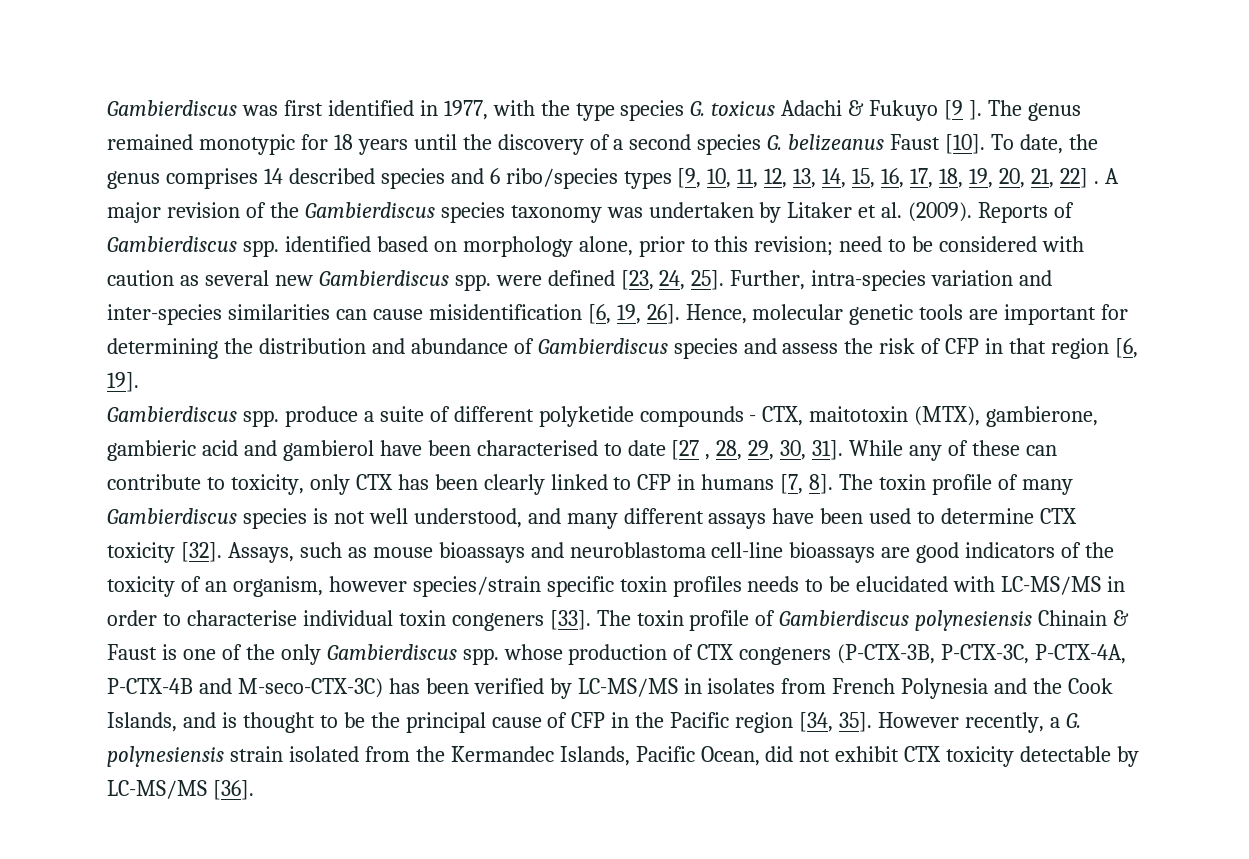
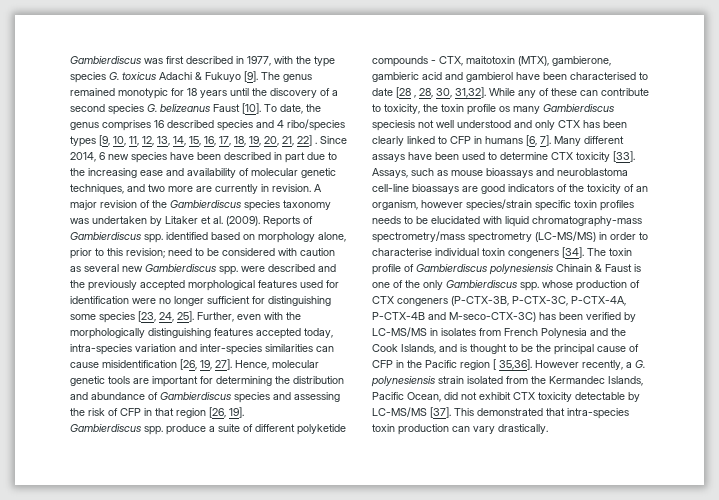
- Gambierdiscus was first identified in 1977, with the type species G. toxicus Adachi & Fukuyo [9 ].
+ Gambierdiscus was first described in 1977, with the type species G. toxicus Adachi & Fukuyo [9].
- To date, the genus comprises 14 described species and 6 ribo/species types [9, 10, 11, 12, 13, 14, 15, 16, 17, 18, 19, 20, 21, 22] .
+ To date, the genus comprises 16 described species and 4 ribo/species types [9, 10, 11, 12, 13, 14, 15, 16, 17, 18, 19, 20, 21, 22] .
+ Since 2014, 6 new species have been described in part due to the increasing ease and availability of molecular genetic techniques, and two more are currently in revision.
- Reports of Gambierdiscus spp. identified based on morphology alone, prior to this revision; need to be considered with caution as several new Gambierdiscus spp. were defined [23, 24, 25]. Further, intra-species variation and inter-species similarities can cause misidentification [6, 19, 26].
+ Reports of Gambierdiscus spp. identified based on morphology alone, prior to this revision; need to be considered with caution as several new Gambierdiscus spp. were described and the previously accepted morphological features used for identification were no longer sufficient for distinguishing some species [23, 24, 25]. Further, even with the morphologically distinguishing features accepted today, intra-species variation and inter-species similarities can cause misidentification [26, 19, 27].
- Hence, molecular genetic tools are important for determining the distribution and abundance of Gambierdiscus species and assess the risk of CFP in that region [6, 19].
+ Hence, molecular genetic tools are important for determining the distribution and abundance of Gambierdiscus species and assessing the risk of CFP in that region [26, 19].
- Gambierdiscus spp. produce a suite of different polyketide compounds - CTX, maitotoxin (MTX), gambierone, gambieric acid and gambierol have been characterised to date [27 , 28, 29, 30, 31].
+ Gambierdiscus spp. produce a suite of different polyketide compounds - CTX, maitotoxin (MTX), gambierone, gambieric acid and gambierol have been characterised to date [28 , 28, 30, 31,32].
- While any of these can contribute to toxicity, only CTX has been clearly linked to CFP in humans [7, 8]. The toxin profile of many Gambierdiscus species is not well understood, and many different assays have been used to determine CTX toxicity [32].
+ While any of these can contribute to toxicity, the toxin profile os many Gambierdiscus speciesis not well understood and only CTX has been clearly linked to CFP in humans [6, 7]. Many different assays have been used to determine CTX toxicity [33].
- Assays, such as mouse bioassays and neuroblastoma cell-line bioassays are good indicators of the toxicity of an organism, however species/strain specific toxin profiles needs to be elucidated with LC-MS/MS in order to characterise individual toxin congeners [33].
+ Assays, such as mouse bioassays and neuroblastoma cell-line bioassays are good indicators of the toxicity of an organism, however species/strain specific toxin profiles needs to be elucidated with liquid chromatography-mass spectrometry/mass spectrometry (LC-MS/MS) in order to characterise individual toxin congeners [34].
- The toxin profile of Gambierdiscus polynesiensis Chinain & Faust is one of the only Gambierdiscus spp. whose production of CTX congeners (P-CTX-3B, P-CTX-3C, P-CTX-4A, P-CTX-4B and M-seco-CTX-3C) has been verified by LC-MS/MS in isolates from French Polynesia and the Cook Islands, and is thought to be the principal cause of CFP in the Pacific region [34, 35].
+ The toxin profile of Gambierdiscus polynesiensis Chinain & Faust is one of the only Gambierdiscus spp. whose production of CTX congeners (P-CTX-3B, P-CTX-3C, P-CTX-4A, P-CTX-4B and M-seco-CTX-3C) has been verified by LC-MS/MS in isolates from French Polynesia and the Cook Islands, and is thought to be the principal cause of CFP in the Pacific region [ 35,36].
- However recently, a G. polynesiensis strain isolated from the Kermandec Islands, Pacific Ocean, did not exhibit CTX toxicity detectable by LC-MS/MS [36].
+ However recently, a G. polynesiensis strain isolated from the Kermandec Islands, Pacific Ocean, did not exhibit CTX toxicity detectable by LC-MS/MS [37]. This demonstrated that intra-species toxin production can vary drastically.

